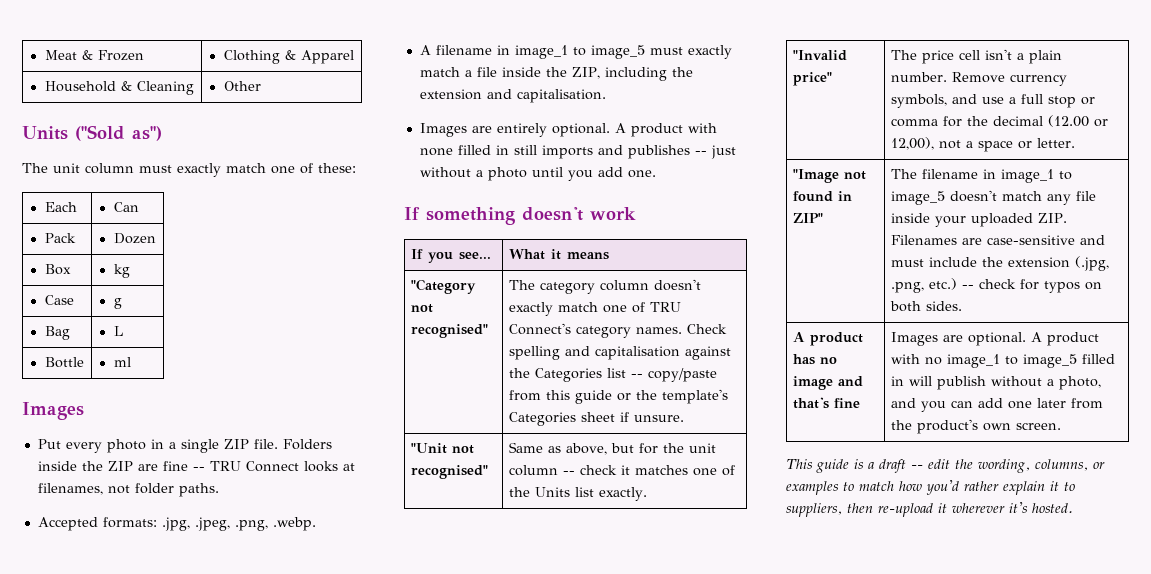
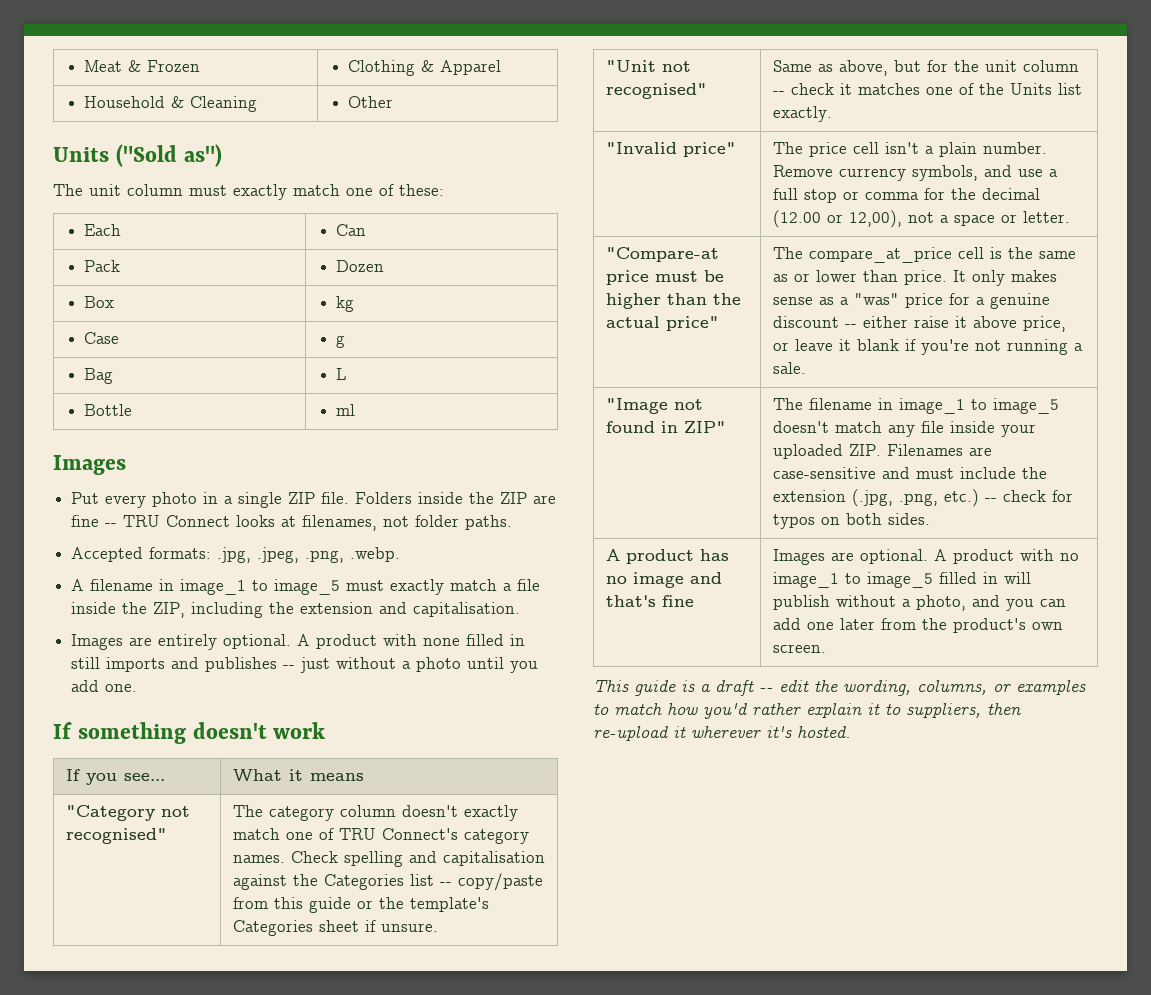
+ "Compare-at price must be higher than the actual price" | The compare_at_price cell is the same as or lower than price. It only makes sense as a "was" price for a genuine discount -- either raise it above price, or leave it blank if you're not running a sale.

